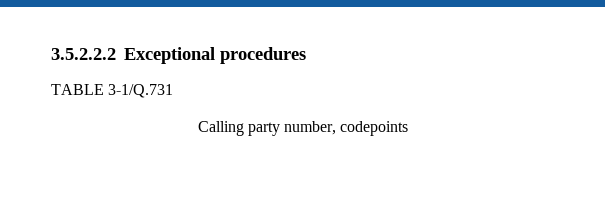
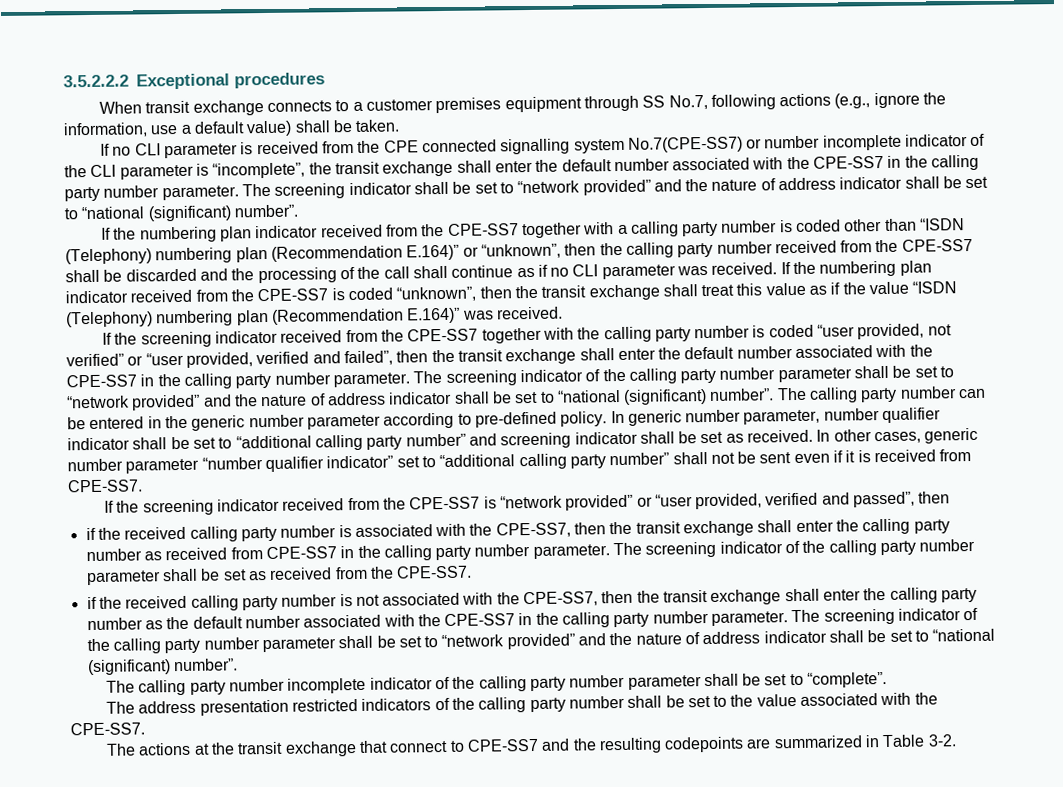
- TABLE 3-1/Q.731
- Calling party number, codepoints
+ When transit exchange connects to a customer premises equipment through SS No.7, following actions (e.g., ignore the information, use a default value) shall be taken.
+ If no CLI parameter is received from the CPE connected signalling system No.7(CPE-SS7) or number incomplete indicator of the CLI parameter is “incomplete”, the transit exchange shall enter the default number associated with the CPE-SS7 in the calling party number parameter. The screening indicator shall be set to “network provided” and the nature of address indicator shall be set to “national (significant) number”.
+ If the numbering plan indicator received from the CPE-SS7 together with a calling party number is coded other than “ISDN (Telephony) numbering plan (Recommendation E.164)” or “unknown”, then the calling party number received from the CPE-SS7 shall be discarded and the processing of the call shall continue as if no CLI parameter was received. If the numbering plan indicator received from the CPE-SS7 is coded “unknown”, then the transit exchange shall treat this value as if the value “ISDN (Telephony) numbering plan (Recommendation E.164)” was received.
+ If the screening indicator received from the CPE-SS7 together with the calling party number is coded “user provided, not verified” or “user provided, verified and failed”, then the transit exchange shall enter the default number associated with the CPE-SS7 in the calling party number parameter. The screening indicator of the calling party number parameter shall be set to “network provided” and the nature of address indicator shall be set to “national (significant) number”. The calling party number can be entered in the generic number parameter according to pre-defined policy. In generic number parameter, number qualifier indicator shall be set to “additional calling party number” and screening indicator shall be set as received. In other cases, generic number parameter “number qualifier indicator” set to “additional calling party number” shall not be sent even if it is received from CPE-SS7.
+ If the screening indicator received from the CPE-SS7 is “network provided” or “user provided, verified and passed”, then
+ if the received calling party number is associated with the CPE-SS7, then the transit exchange shall enter the calling party number as received from CPE-SS7 in the calling party number parameter. The screening indicator of the calling party number parameter shall be set as received from the CPE-SS7.
+ if the received calling party number is not associated with the CPE-SS7, then the transit exchange shall enter the calling party number as the default number associated with the CPE-SS7 in the calling party number parameter. The screening indicator of the calling party number parameter shall be set to “network provided” and the nature of address indicator shall be set to “national (significant) number”.
+ The calling party number incomplete indicator of the calling party number parameter shall be set to “complete”.
+ The address presentation restricted indicators of the calling party number shall be set to the value associated with the CPE-SS7.
+ The actions at the transit exchange that connect to CPE-SS7 and the resulting codepoints are summarized in Table 3-2.

